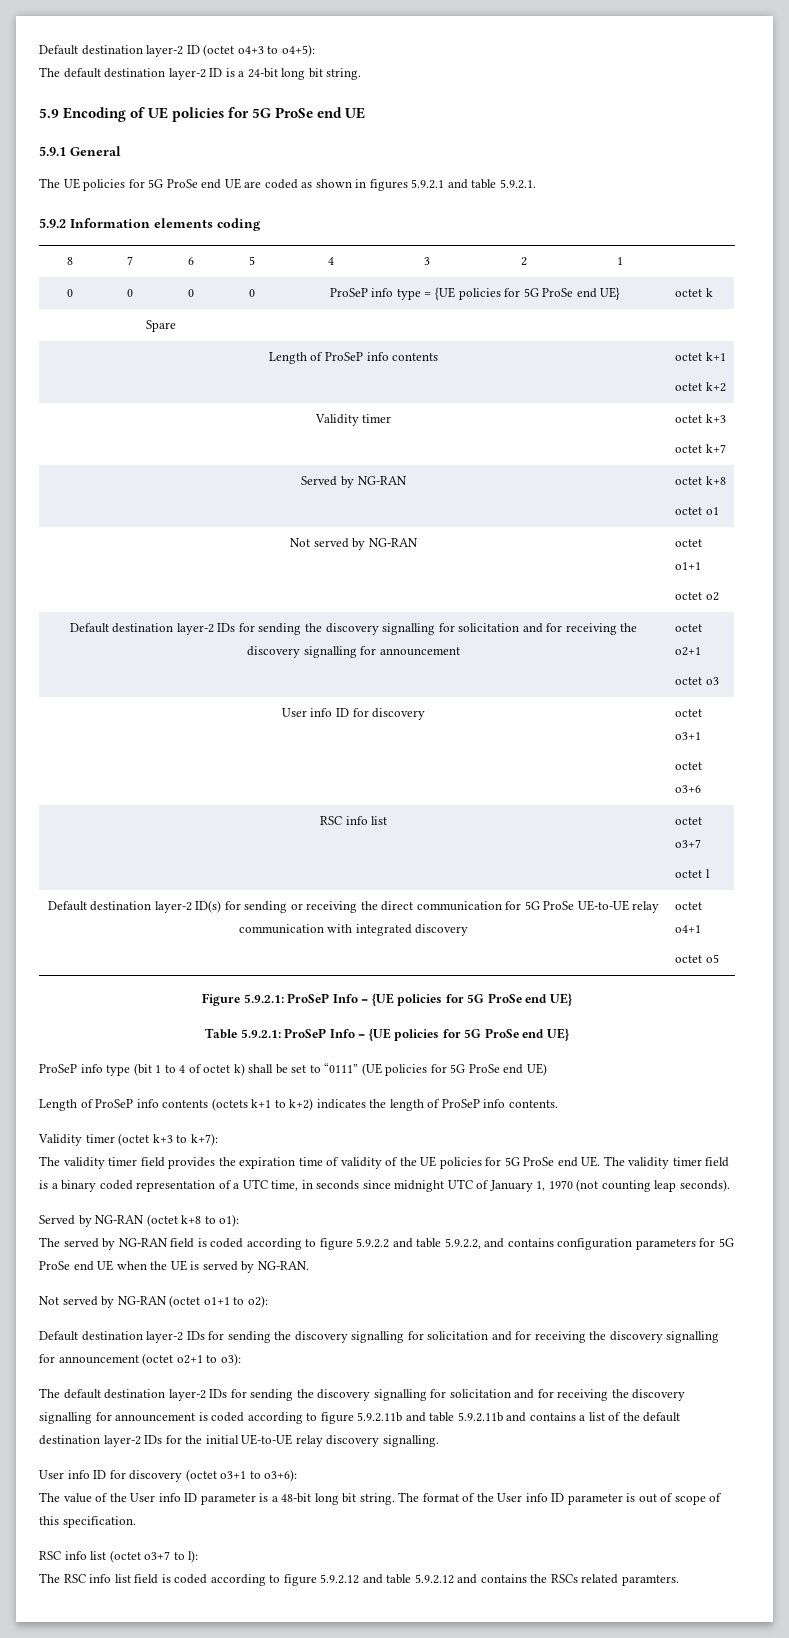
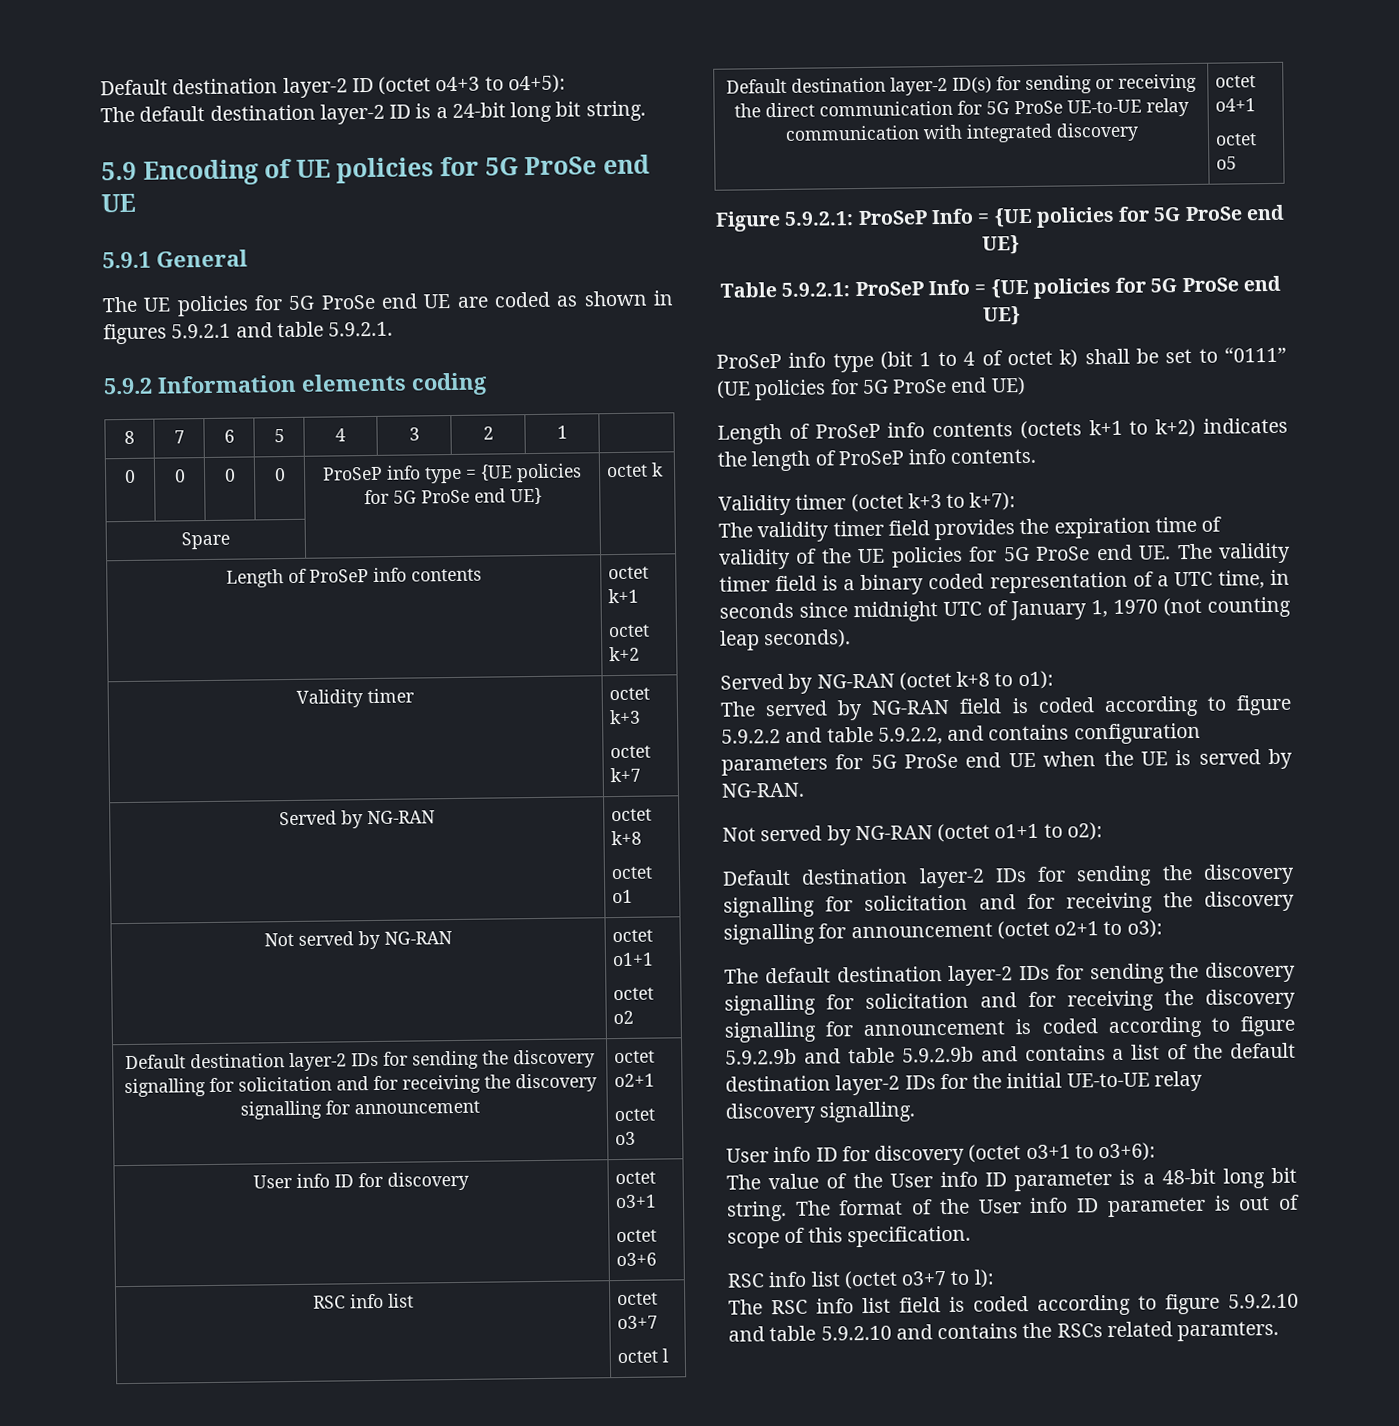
- The default destination layer-2 IDs for sending the discovery signalling for solicitation and for receiving the discovery signalling for announcement is coded according to figure 5.9.2.11b and table 5.9.2.11b and contains a list of the default destination layer-2 IDs for the initial UE-to-UE relay discovery signalling.
+ The default destination layer-2 IDs for sending the discovery signalling for solicitation and for receiving the discovery signalling for announcement is coded according to figure 5.9.2.9b and table 5.9.2.9b and contains a list of the default destination layer-2 IDs for the initial UE-to-UE relay discovery signalling.
- The RSC info list field is coded according to figure 5.9.2.12 and table 5.9.2.12 and contains the RSCs related paramters.
+ The RSC info list field is coded according to figure 5.9.2.10 and table 5.9.2.10 and contains the RSCs related paramters.

